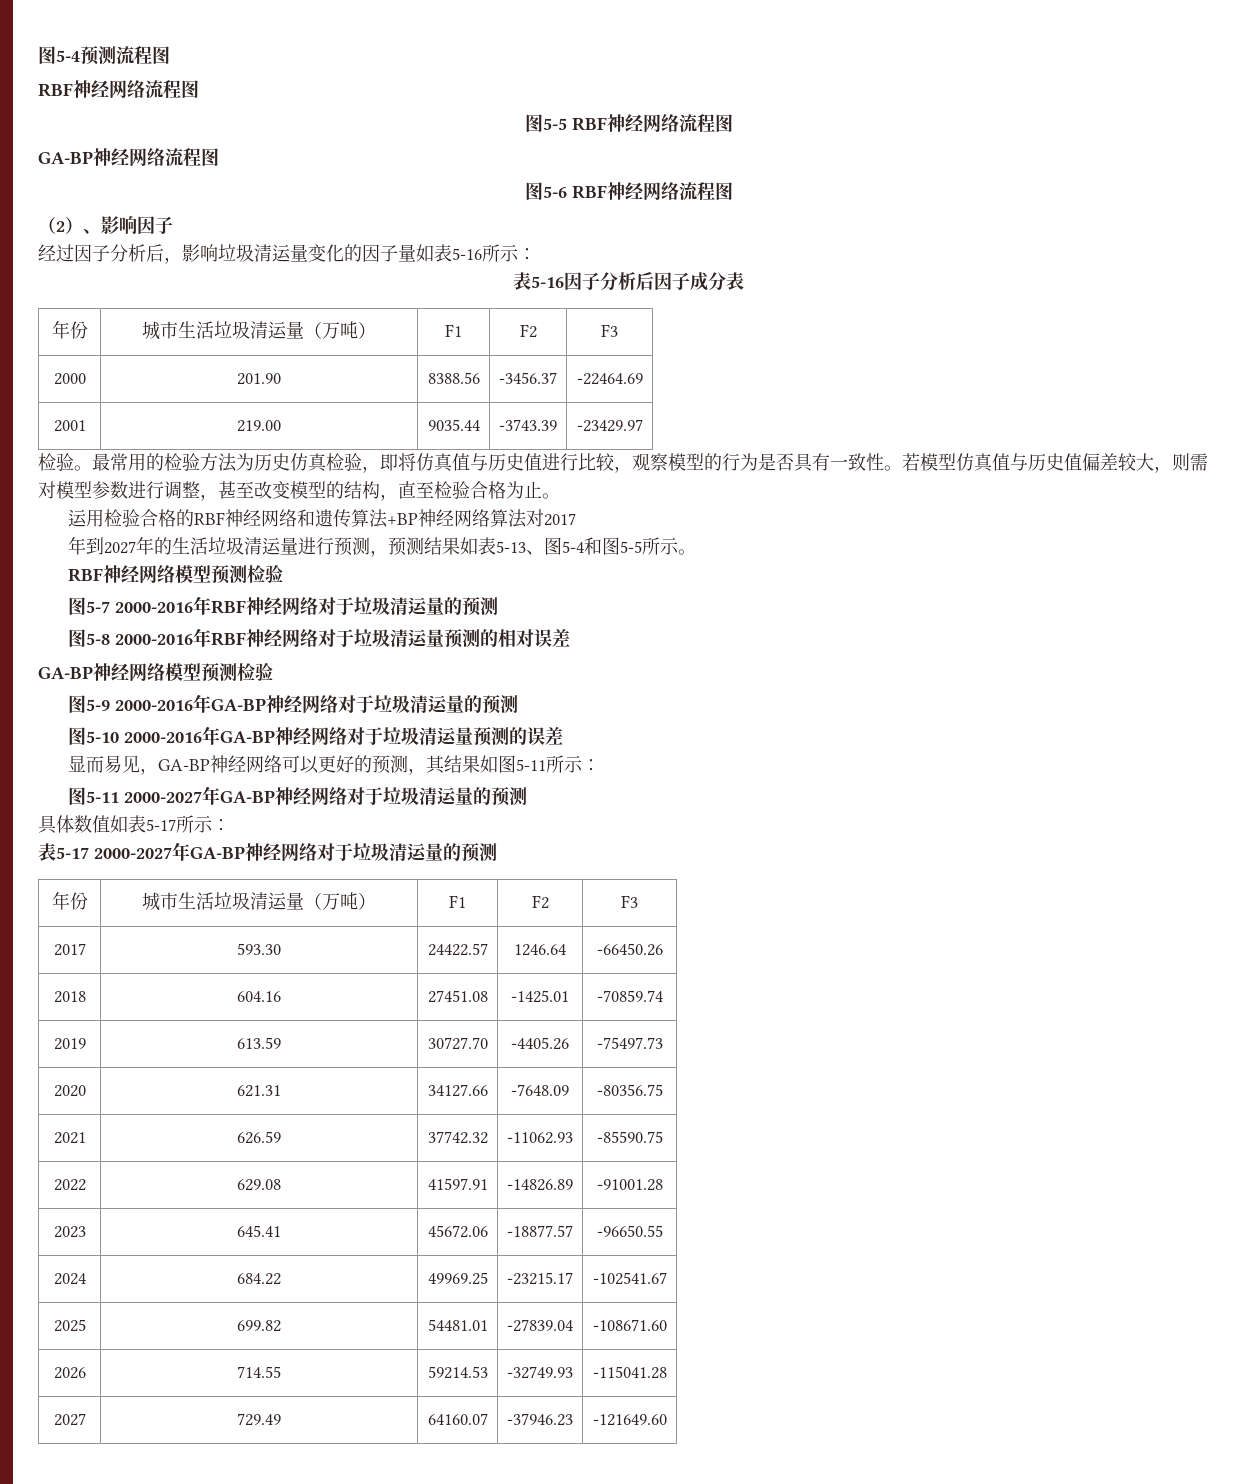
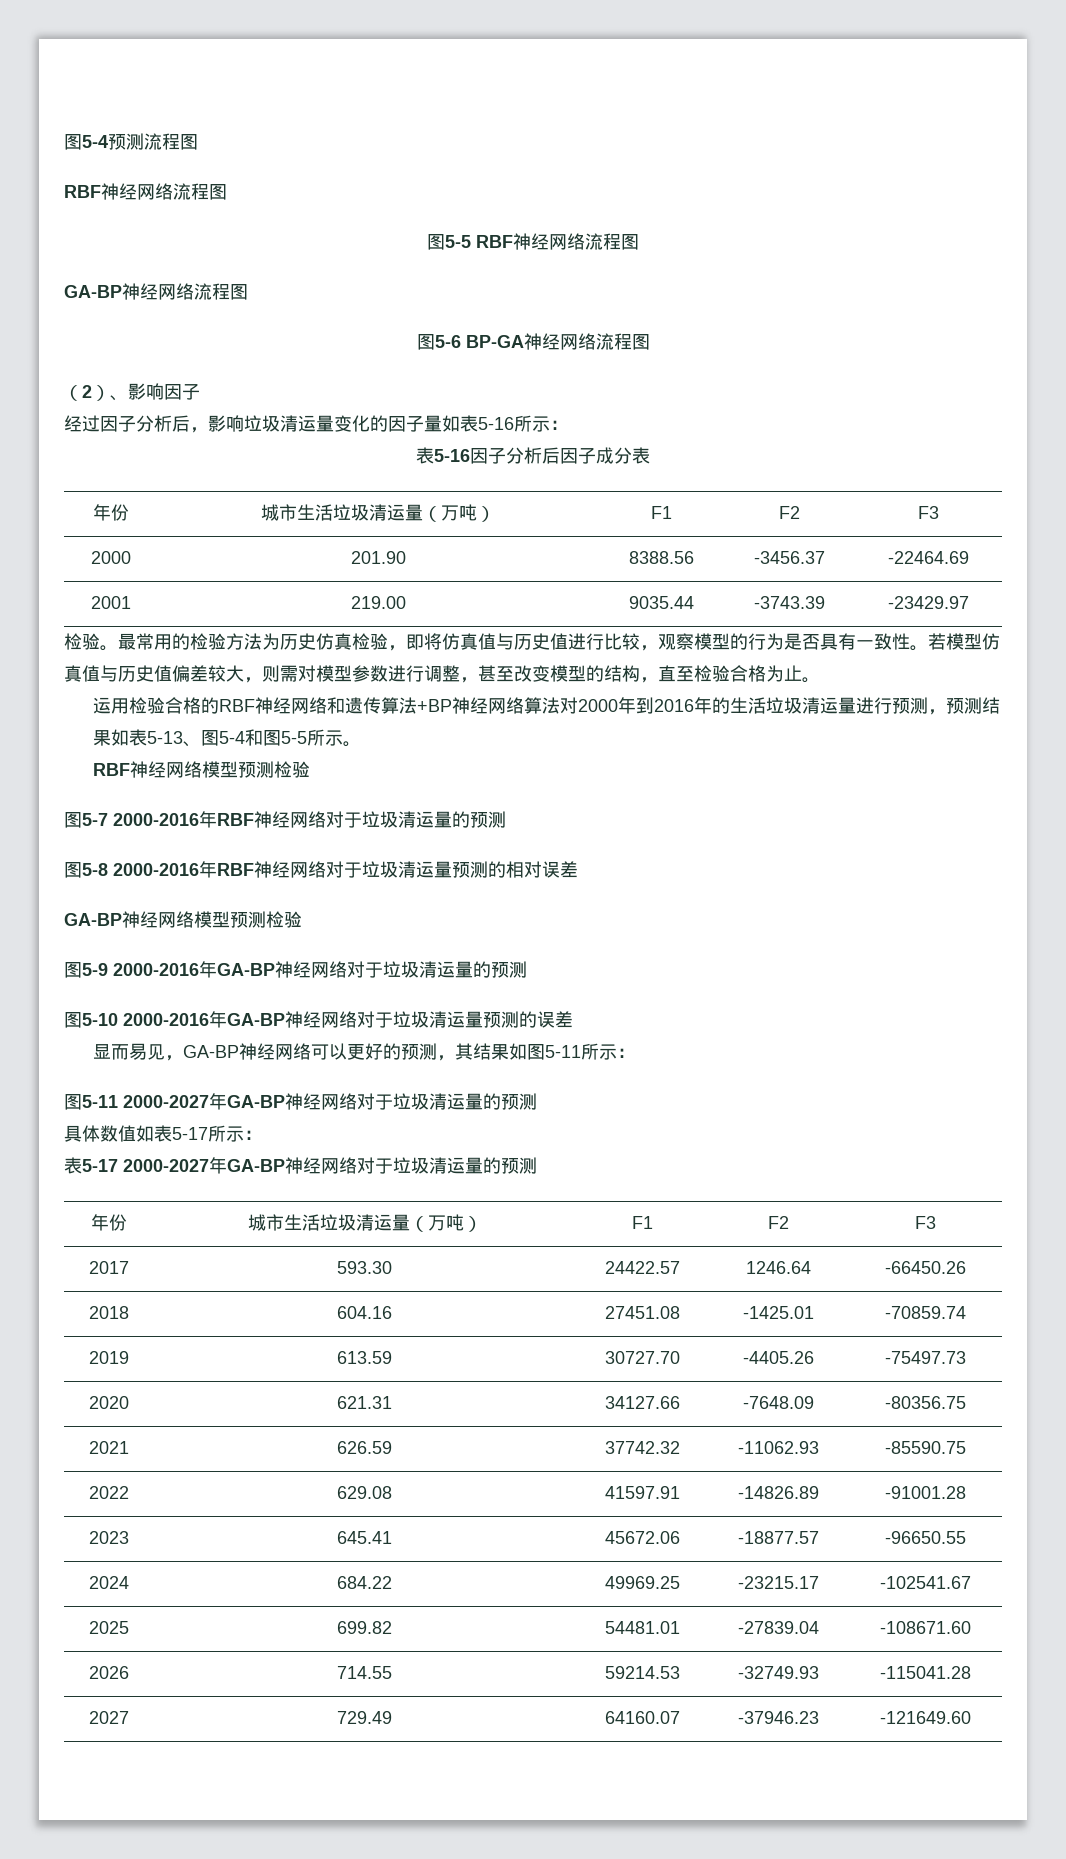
- 图5-6 RBF神经网络流程图
+ 图5-6 BP-GA神经网络流程图
- 运用检验合格的RBF神经网络和遗传算法+BP神经网络算法对2017
- 年到2027年的生活垃圾清运量进行预测，预测结果如表5-13、图5-4和图5-5所示。
+ 运用检验合格的RBF神经网络和遗传算法+BP神经网络算法对2000年到2016年的生活垃圾清运量进行预测，预测结果如表5-13、图5-4和图5-5所示。

